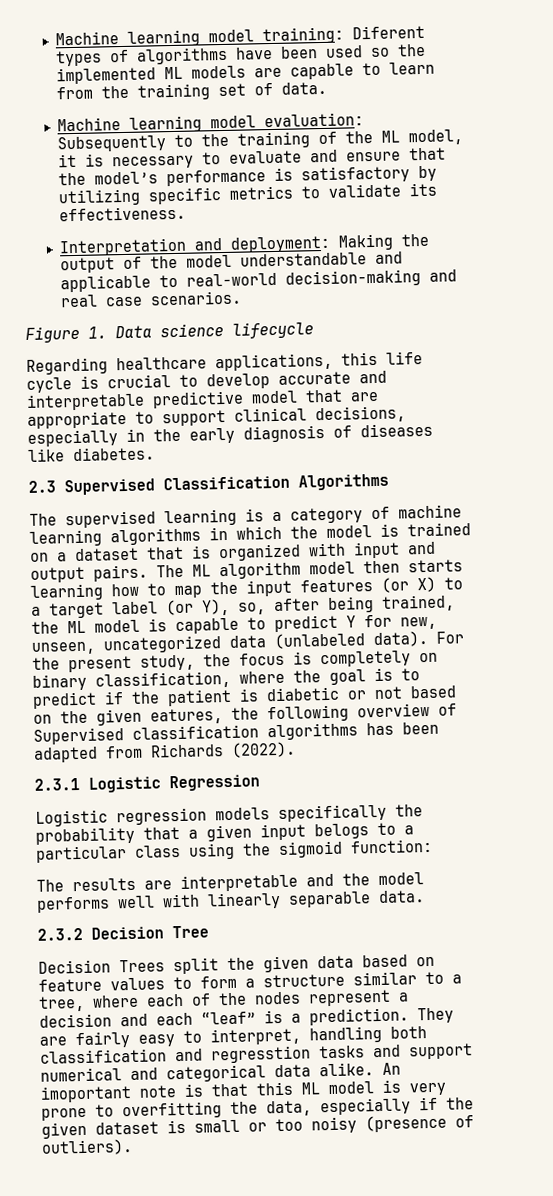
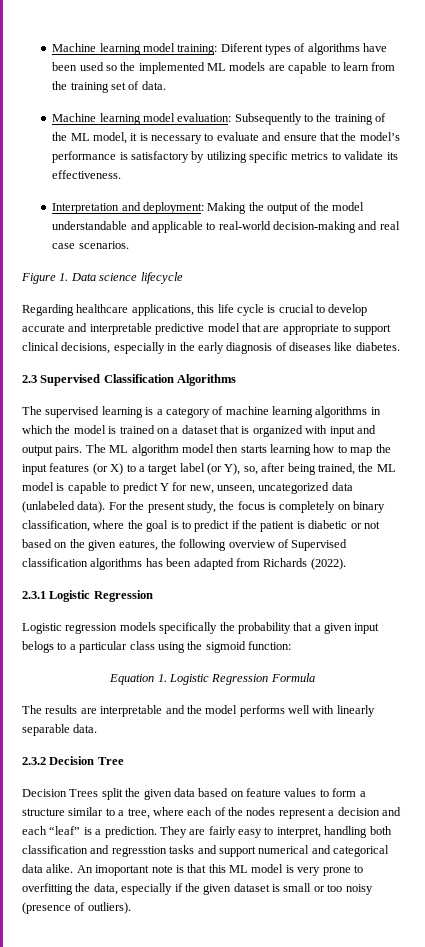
+ Equation 1. Logistic Regression Formula

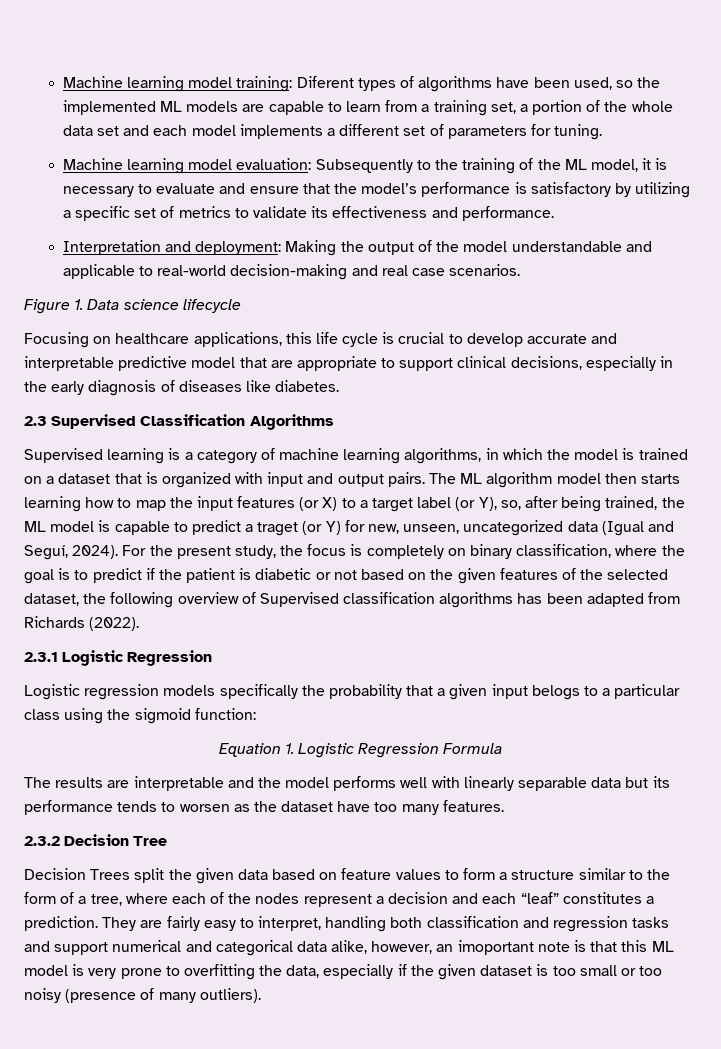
- Machine learning model training: Diferent types of algorithms have been used so the implemented ML models are capable to learn from the training set of data.
+ Machine learning model training: Diferent types of algorithms have been used, so the implemented ML models are capable to learn from a training set, a portion of the whole data set and each model implements a different set of parameters for tuning.
- Machine learning model evaluation: Subsequently to the training of the ML model, it is necessary to evaluate and ensure that the model’s performance is satisfactory by utilizing specific metrics to validate its effectiveness.
+ Machine learning model evaluation: Subsequently to the training of the ML model, it is necessary to evaluate and ensure that the model’s performance is satisfactory by utilizing a specific set of metrics to validate its effectiveness and performance.
- Regarding healthcare applications, this life cycle is crucial to develop accurate and interpretable predictive model that are appropriate to support clinical decisions, especially in the early diagnosis of diseases like diabetes.
+ Focusing on healthcare applications, this life cycle is crucial to develop accurate and interpretable predictive model that are appropriate to support clinical decisions, especially in the early diagnosis of diseases like diabetes.
- The supervised learning is a category of machine learning algorithms in which the model is trained on a dataset that is organized with input and output pairs.
+ Supervised learning is a category of machine learning algorithms, in which the model is trained on a dataset that is organized with input and output pairs.
- The ML algorithm model then starts learning how to map the input features (or X) to a target label (or Y), so, after being trained, the ML model is capable to predict Y for new, unseen, uncategorized data (unlabeled data).
+ The ML algorithm model then starts learning how to map the input features (or X) to a target label (or Y), so, after being trained, the ML model is capable to predict a traget (or Y) for new, unseen, uncategorized data (Igual and Seguí, 2024).
- For the present study, the focus is completely on binary classification, where the goal is to predict if the patient is diabetic or not based on the given eatures, the following overview of Supervised classification algorithms has been adapted from Richards (2022).
+ For the present study, the focus is completely on binary classification, where the goal is to predict if the patient is diabetic or not based on the given features of the selected dataset, the following overview of Supervised classification algorithms has been adapted from Richards (2022).
- The results are interpretable and the model performs well with linearly separable data.
+ The results are interpretable and the model performs well with linearly separable data but its performance tends to worsen as the dataset have too many features.
- Decision Trees split the given data based on feature values to form a structure similar to a tree, where each of the nodes represent a decision and each “leaf” is a prediction.
+ Decision Trees split the given data based on feature values to form a structure similar to the form of a tree, where each of the nodes represent a decision and each “leaf” constitutes a prediction.
- They are fairly easy to interpret, handling both classification and regresstion tasks and support numerical and categorical data alike. An imoportant note is that this ML model is very prone to overfitting the data, especially if the given dataset is small or too noisy (presence of outliers).
+ They are fairly easy to interpret, handling both classification and regression tasks and support numerical and categorical data alike, however, an imoportant note is that this ML model is very prone to overfitting the data, especially if the given dataset is too small or too noisy (presence of many outliers).

